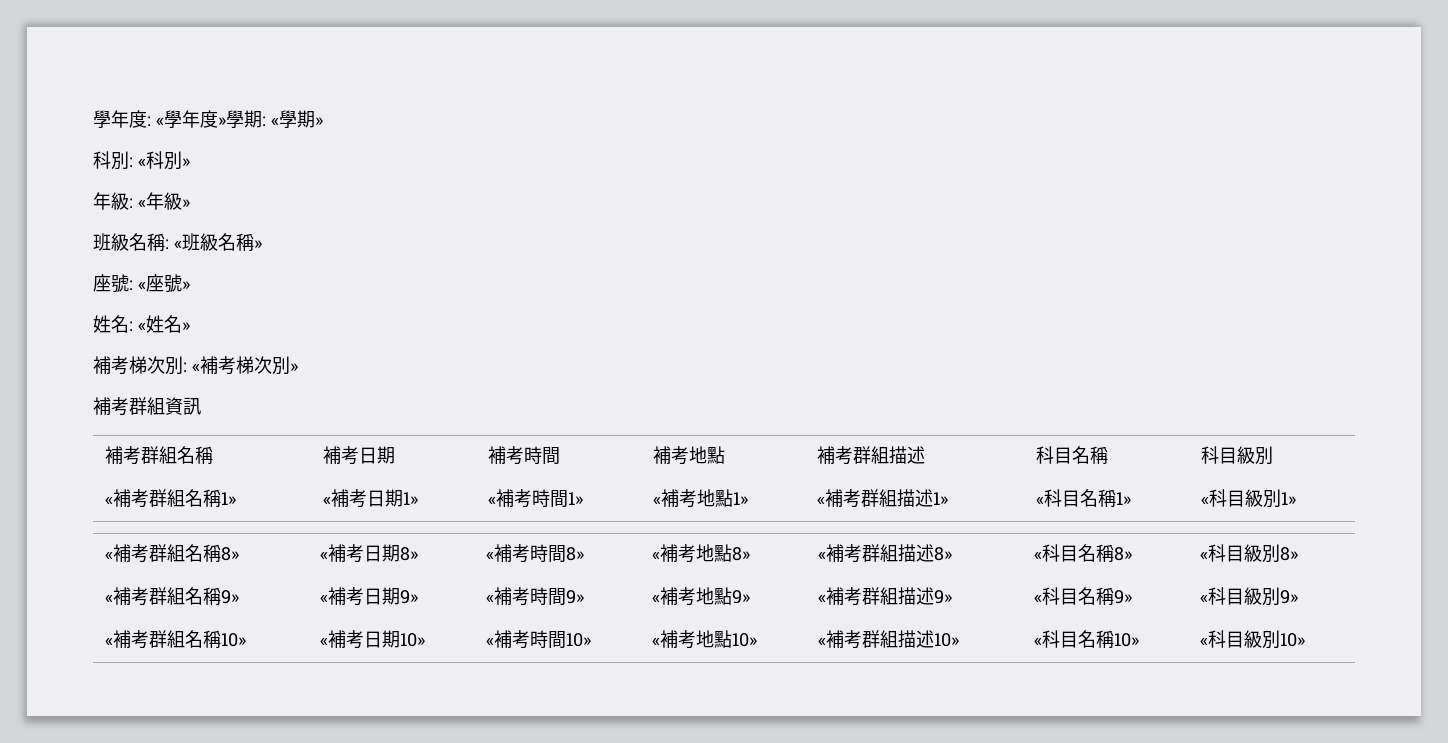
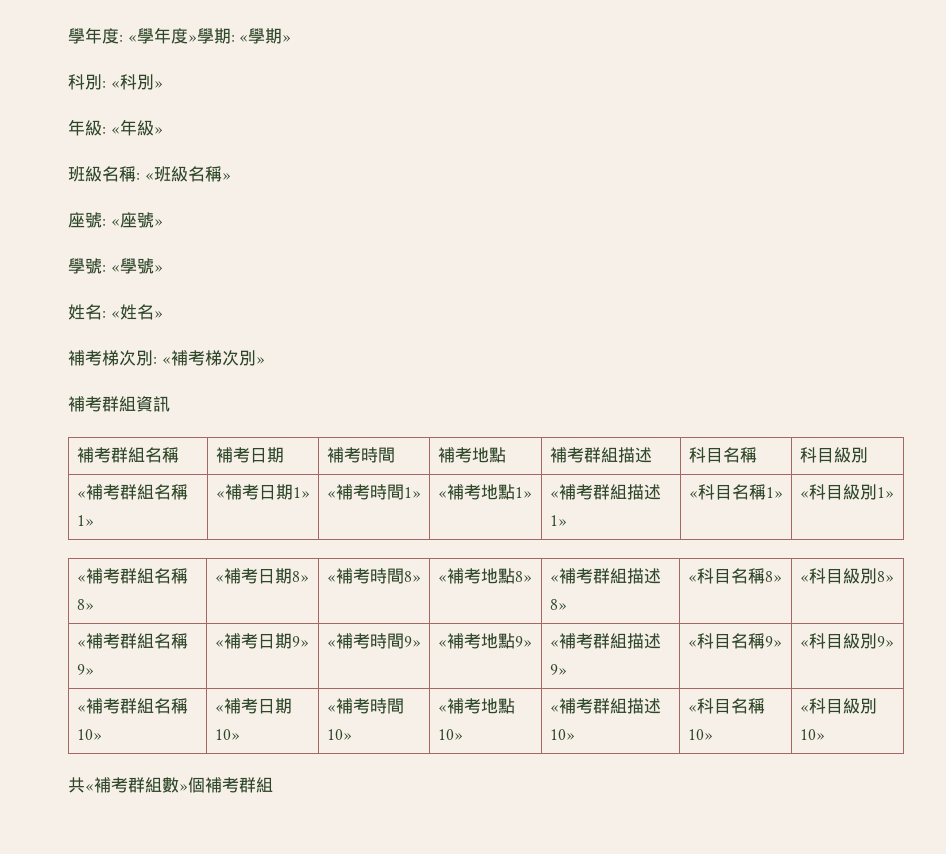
+ 學號: «學號»
+ 共«補考群組數»個補考群組

